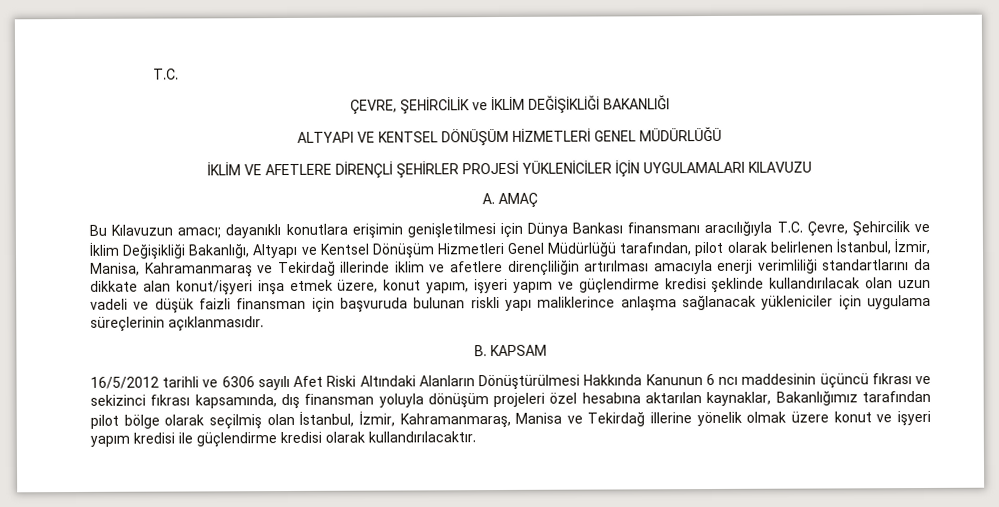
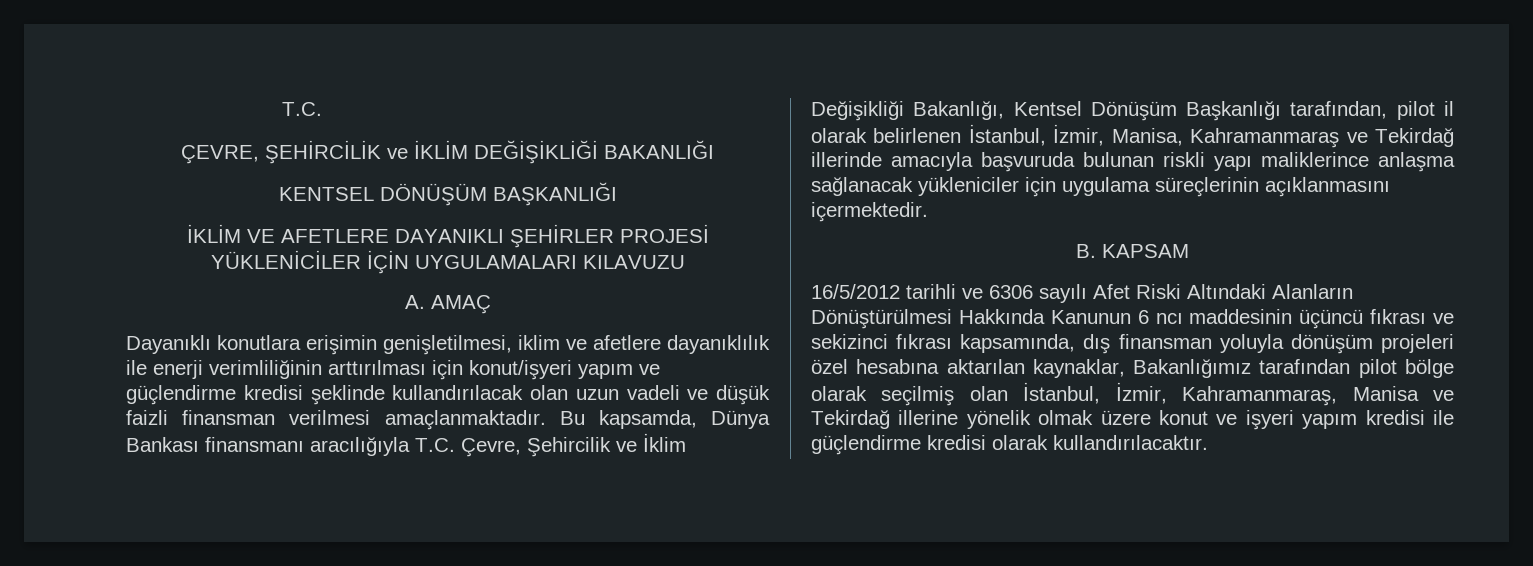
- ALTYAPI VE KENTSEL DÖNÜŞÜM HİZMETLERİ GENEL MÜDÜRLÜĞÜ
+ KENTSEL DÖNÜŞÜM BAŞKANLIĞI
- İKLİM VE AFETLERE DİRENÇLİ ŞEHİRLER PROJESİ YÜKLENİCİLER İÇİN UYGULAMALARI KILAVUZU
+ İKLİM VE AFETLERE DAYANIKLI ŞEHİRLER PROJESİ YÜKLENİCİLER İÇİN UYGULAMALARI KILAVUZU
- Bu Kılavuzun amacı; dayanıklı konutlara erişimin genişletilmesi için Dünya Bankası finansmanı aracılığıyla T.C. Çevre, Şehircilik ve İklim Değişikliği Bakanlığı, Altyapı ve Kentsel Dönüşüm Hizmetleri Genel Müdürlüğü tarafından, pilot olarak belirlenen İstanbul, İzmir, Manisa, Kahramanmaraş ve Tekirdağ illerinde iklim ve afetlere dirençliliğin artırılması amacıyla enerji verimliliği standartlarını da dikkate alan konut/işyeri inşa etmek üzere, konut yapım, işyeri yapım ve güçlendirme kredisi şeklinde kullandırılacak olan uzun vadeli ve düşük faizli finansman için başvuruda bulunan riskli yapı maliklerince anlaşma sağlanacak yükleniciler için uygulama süreçlerinin açıklanmasıdır.
+ Dayanıklı konutlara erişimin genişletilmesi, iklim ve afetlere dayanıklılık ile enerji verimliliğinin arttırılması için konut/işyeri yapım ve güçlendirme kredisi şeklinde kullandırılacak olan uzun vadeli ve düşük faizli finansman verilmesi amaçlanmaktadır. Bu kapsamda, Dünya Bankası finansmanı aracılığıyla T.C. Çevre, Şehircilik ve İklim Değişikliği Bakanlığı, Kentsel Dönüşüm Başkanlığı tarafından, pilot il olarak belirlenen İstanbul, İzmir, Manisa, Kahramanmaraş ve Tekirdağ illerinde amacıyla başvuruda bulunan riskli yapı maliklerince anlaşma sağlanacak yükleniciler için uygulama süreçlerinin açıklanmasını içermektedir.

